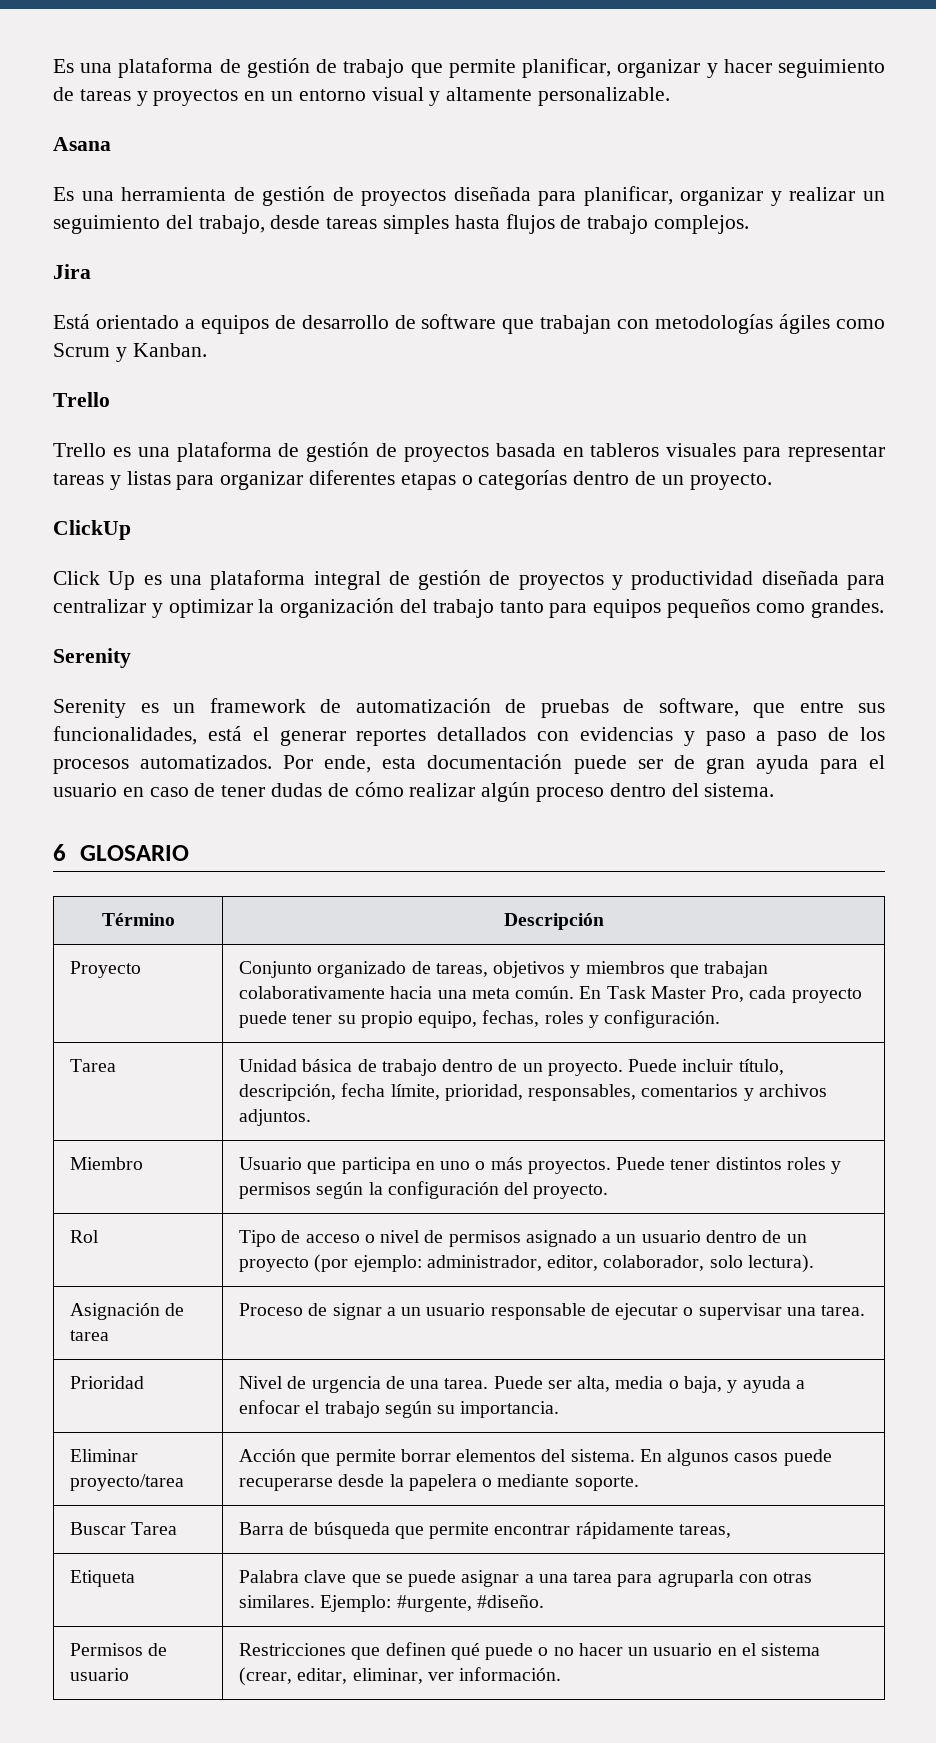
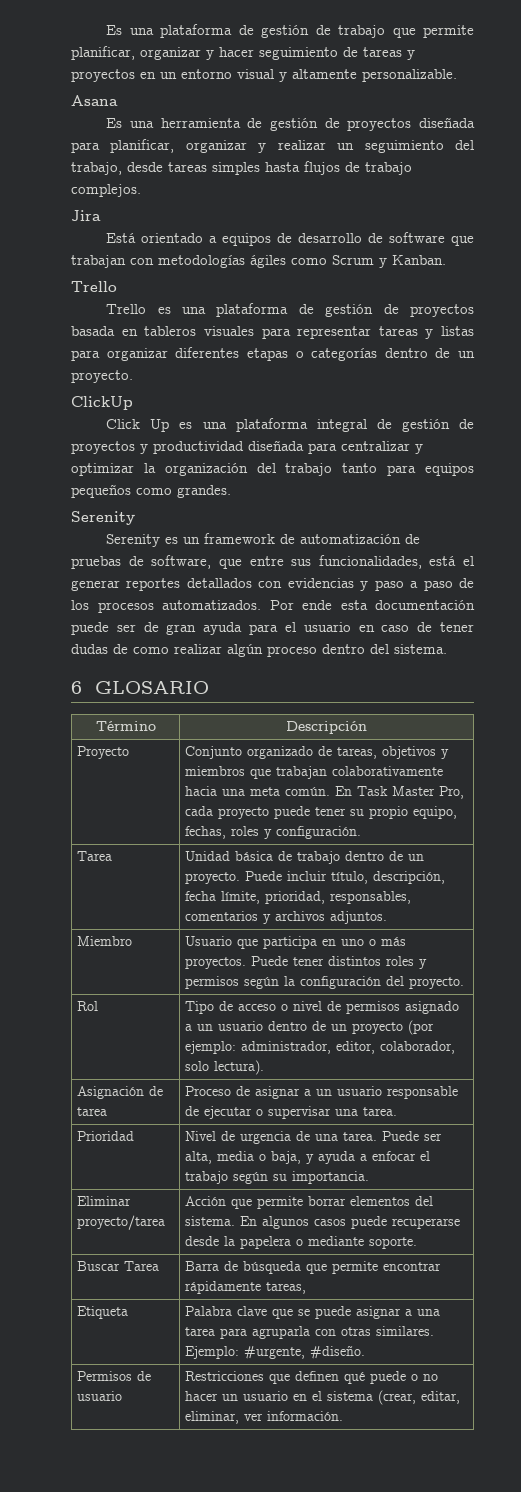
- Por ende, esta documentación puede ser de gran ayuda para el usuario en caso de tener dudas de cómo realizar algún proceso dentro del sistema.
+ Por ende esta documentación puede ser de gran ayuda para el usuario en caso de tener dudas de como realizar algún proceso dentro del sistema.
- Asignación de tarea | Proceso de signar a un usuario responsable de ejecutar o supervisar una tarea.
+ Asignación de tarea | Proceso de asignar a un usuario responsable de ejecutar o supervisar una tarea.

